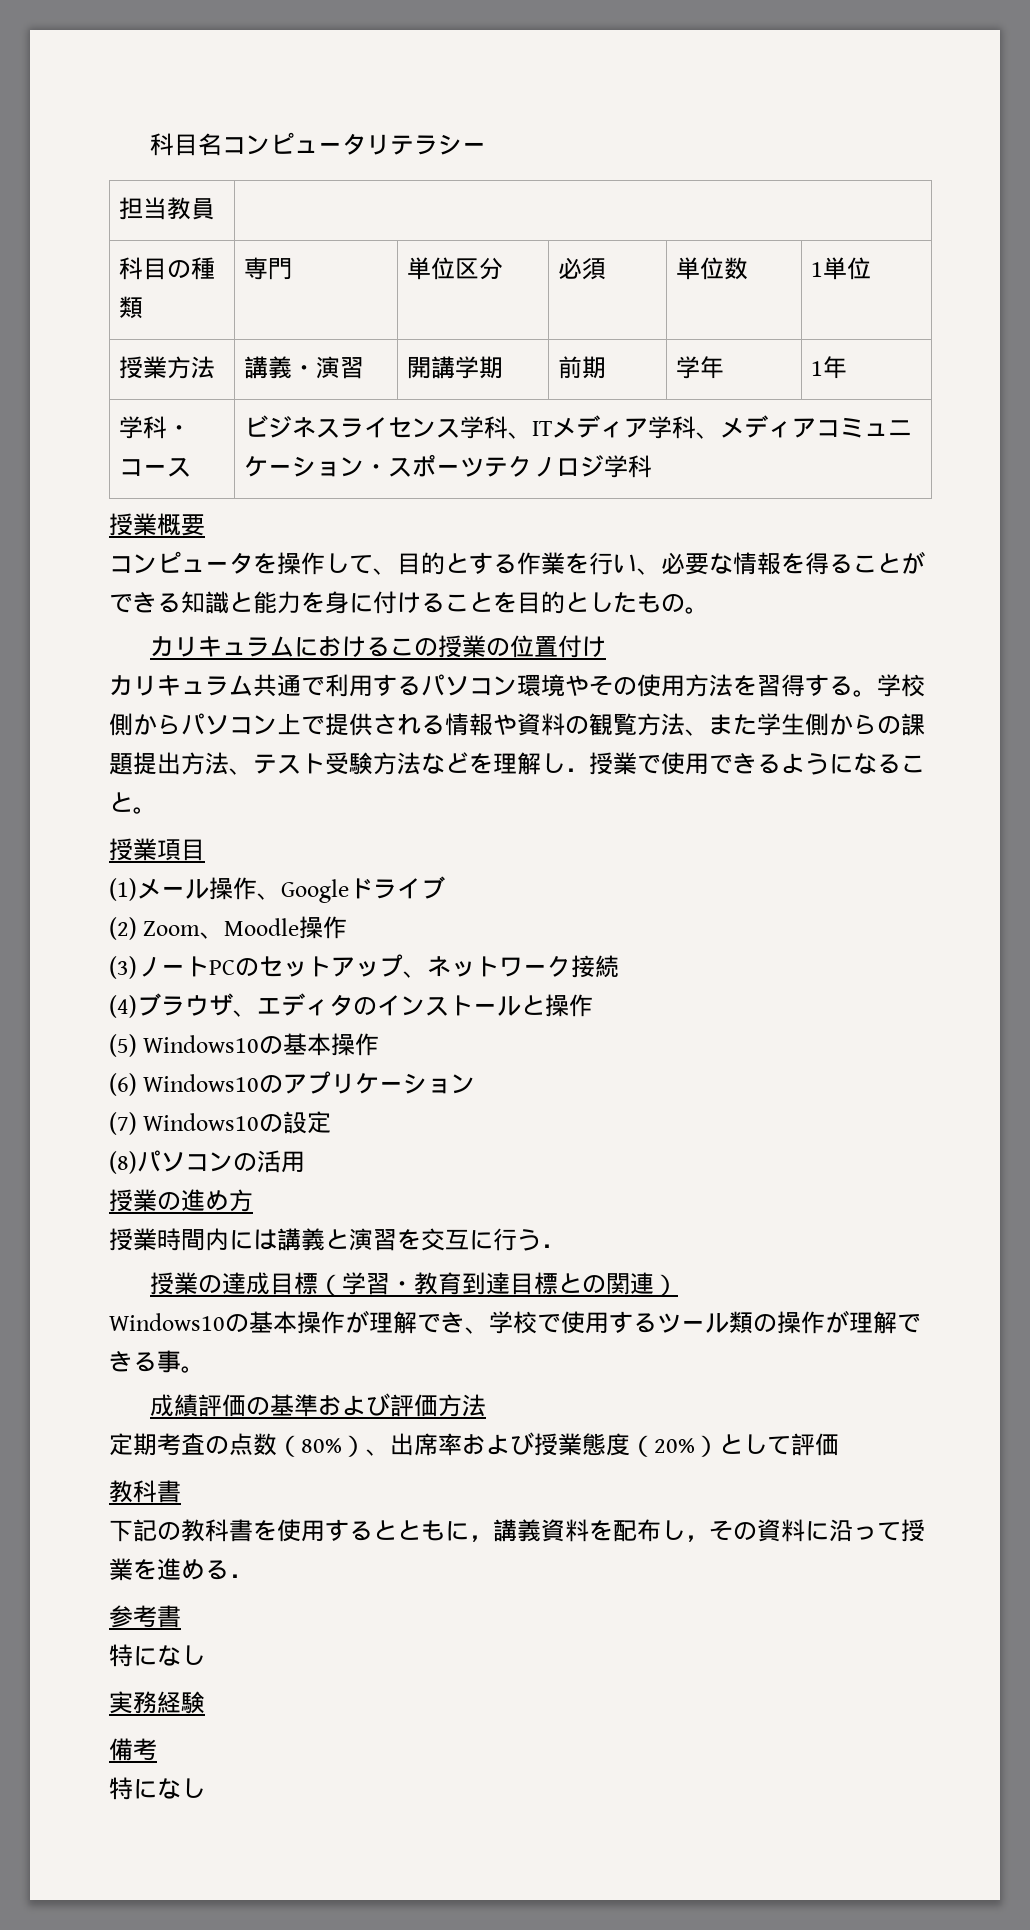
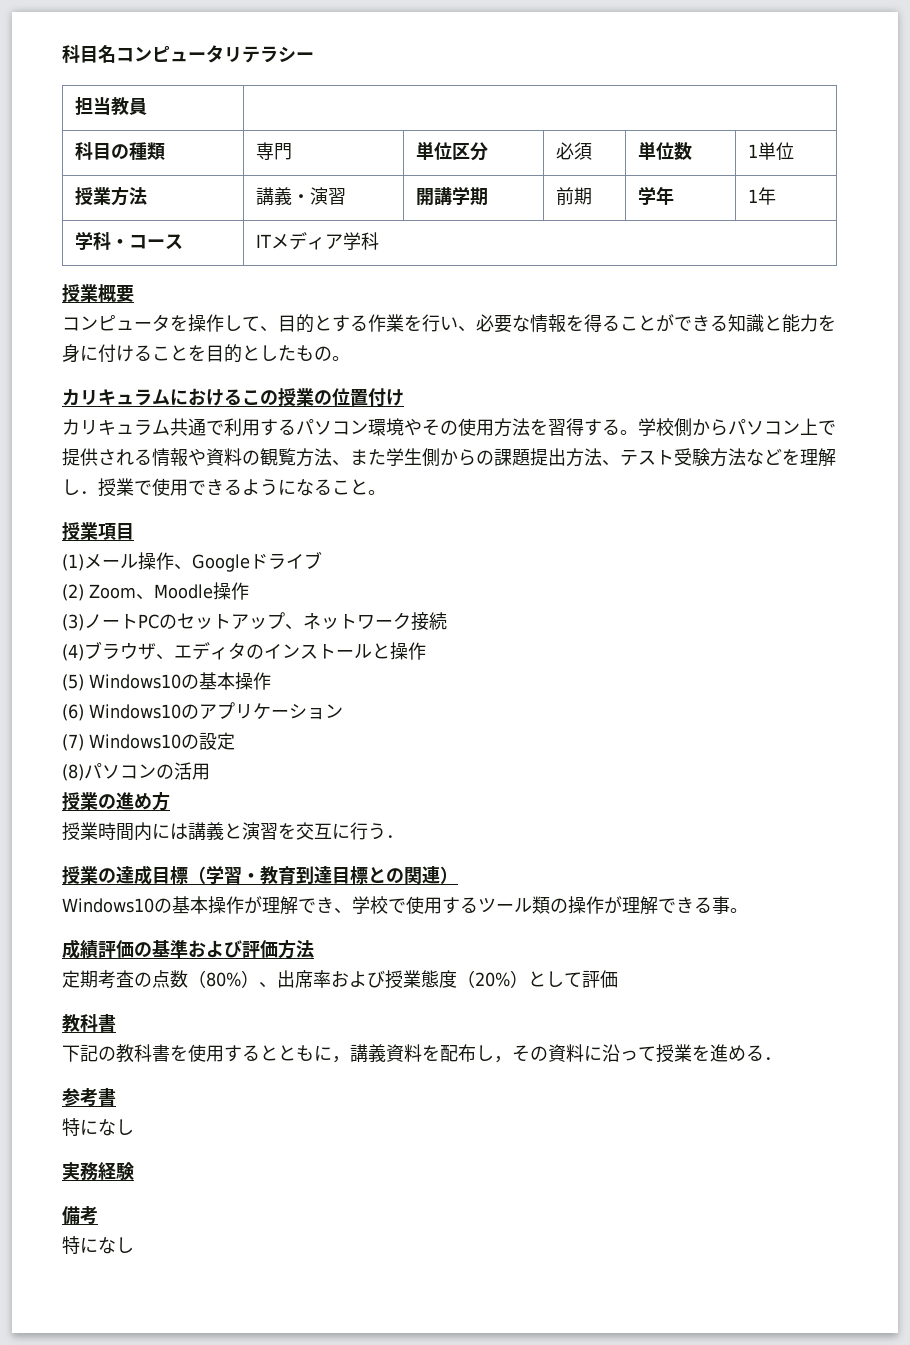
- 学科・コース | ビジネスライセンス学科、ITメディア学科、メディアコミュニケーション・スポーツテクノロジ学科
+ 学科・コース | ITメディア学科

